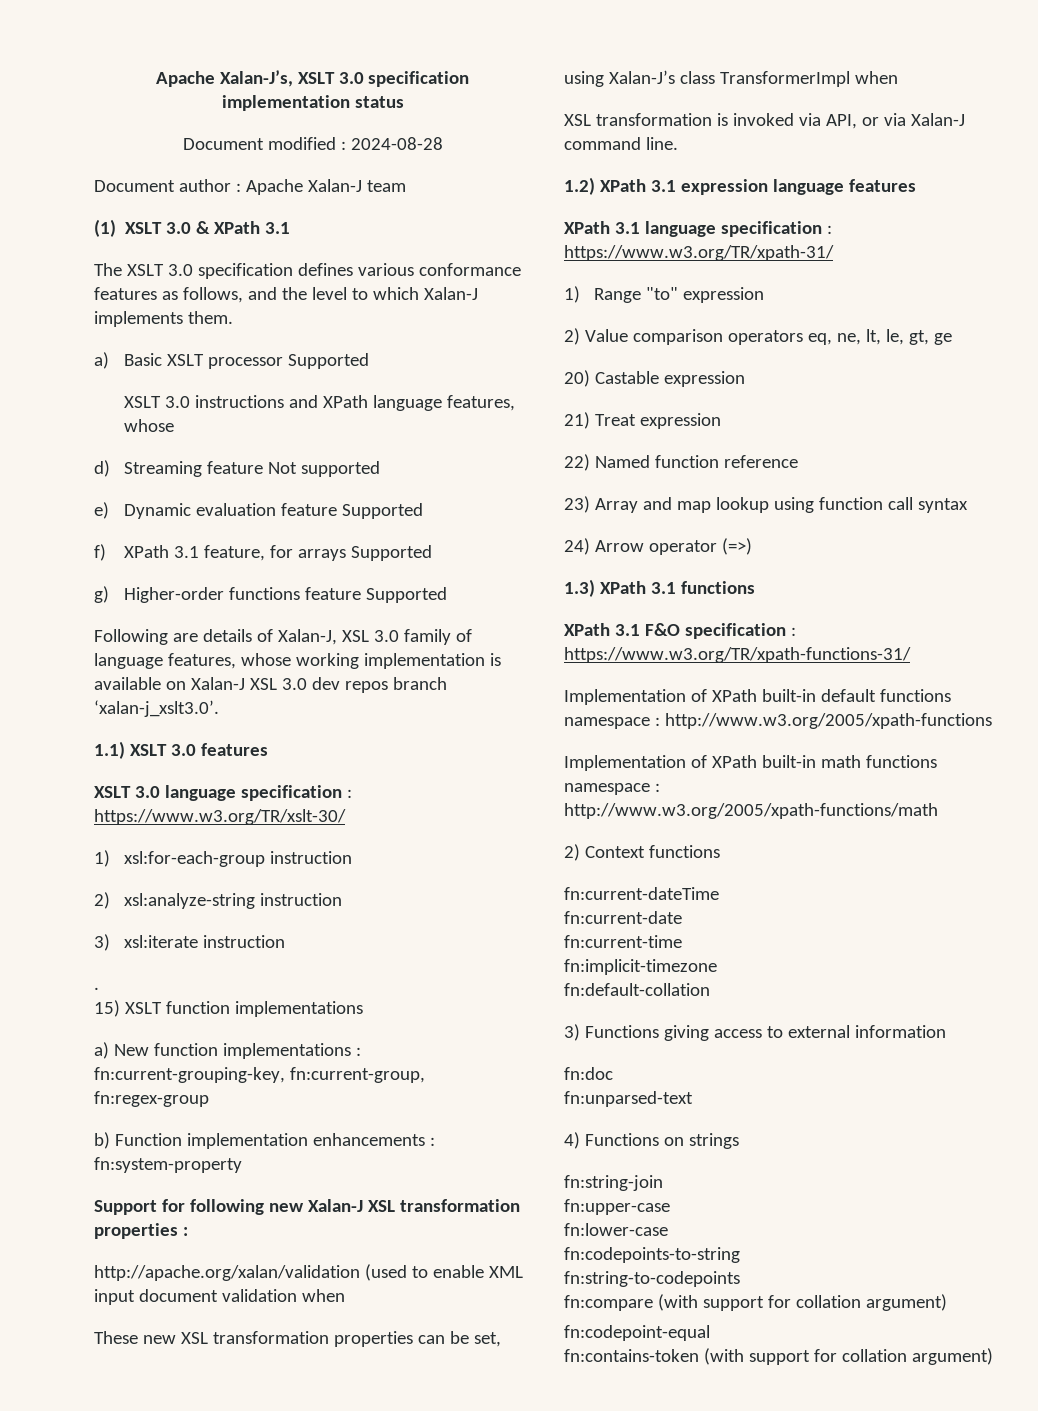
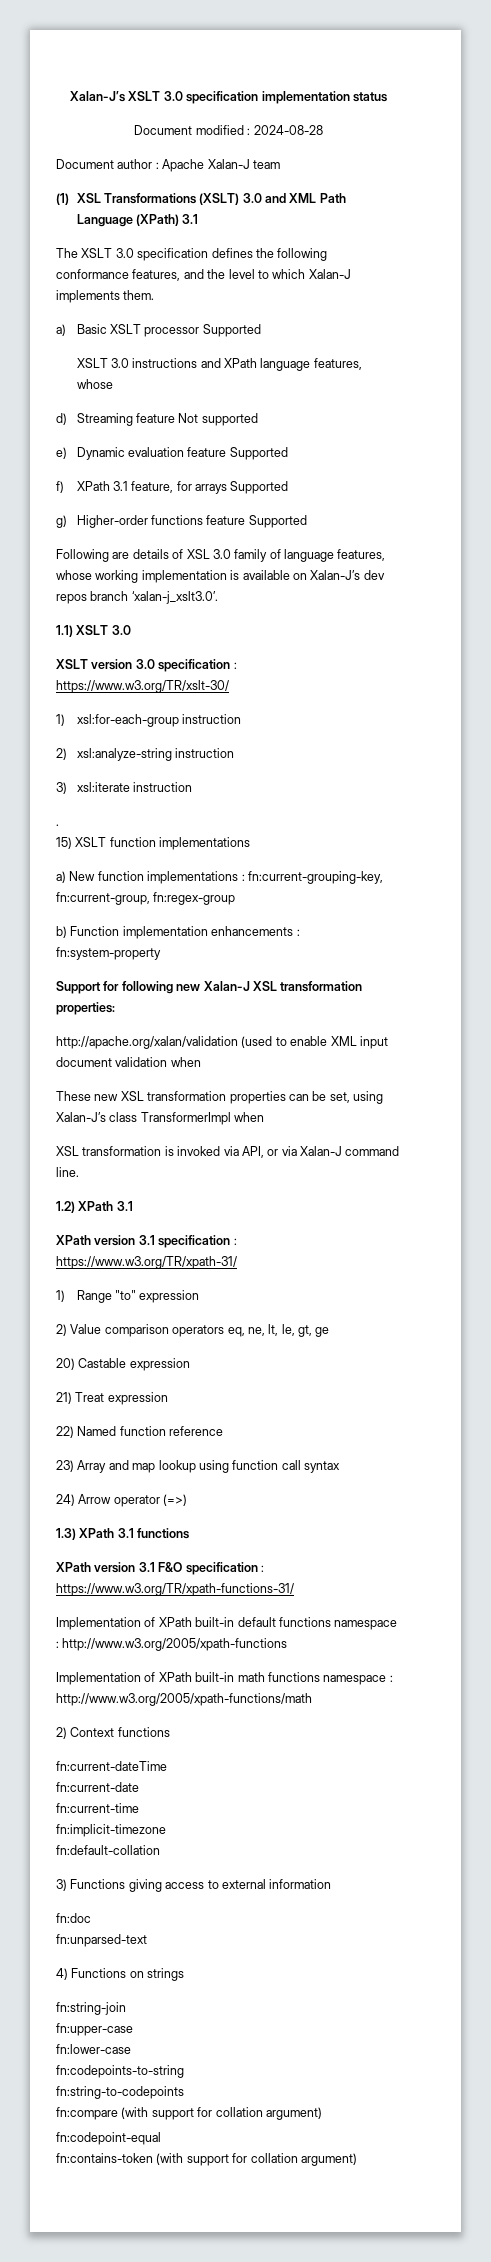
- Apache Xalan-J’s, XSLT 3.0 specification implementation status
+ Xalan-J’s XSLT 3.0 specification implementation status
- (1) XSLT 3.0 & XPath 3.1
+ (1) XSL Transformations (XSLT) 3.0 and XML Path Language (XPath) 3.1
- The XSLT 3.0 specification defines various conformance features as follows, and the level to which Xalan-J implements them.
+ The XSLT 3.0 specification defines the following conformance features, and the level to which Xalan-J implements them.
- Following are details of Xalan-J, XSL 3.0 family of language features, whose working implementation is available on Xalan-J XSL 3.0 dev repos branch ‘xalan-j_xslt3.0’.
+ Following are details of XSL 3.0 family of language features, whose working implementation is available on Xalan-J’s dev repos branch ‘xalan-j_xslt3.0’.
- 1.1) XSLT 3.0 features
- XSLT 3.0 language specification : https://www.w3.org/TR/xslt-30/
+ 1.1) XSLT 3.0
+ XSLT version 3.0 specification : https://www.w3.org/TR/xslt-30/
- Support for following new Xalan-J XSL transformation properties :
+ Support for following new Xalan-J XSL transformation properties:
- 1.2) XPath 3.1 expression language features
- XPath 3.1 language specification : https://www.w3.org/TR/xpath-31/
+ 1.2) XPath 3.1
+ XPath version 3.1 specification : https://www.w3.org/TR/xpath-31/
- XPath 3.1 F&O specification : https://www.w3.org/TR/xpath-functions-31/
+ XPath version 3.1 F&O specification : https://www.w3.org/TR/xpath-functions-31/

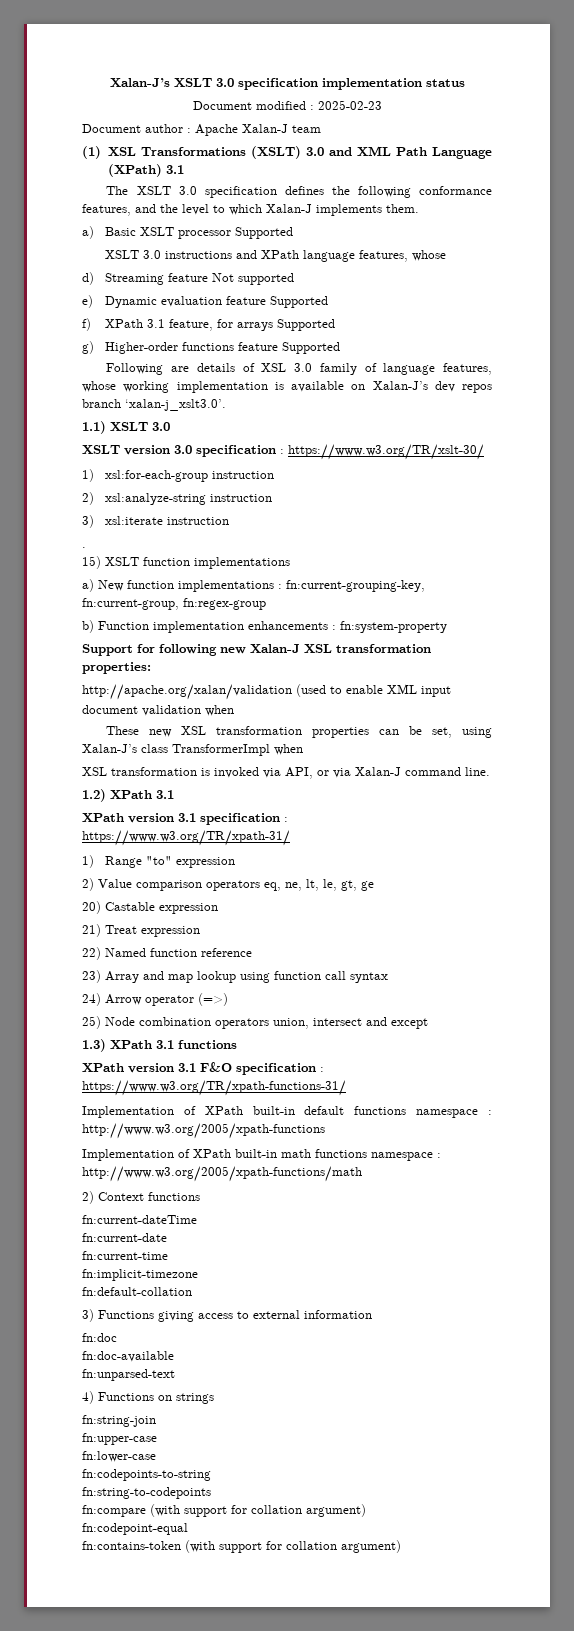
- Document modified : 2024-08-28
+ Document modified : 2025-02-23
+ 25) Node combination operators union, intersect and except
+ fn:doc-available

